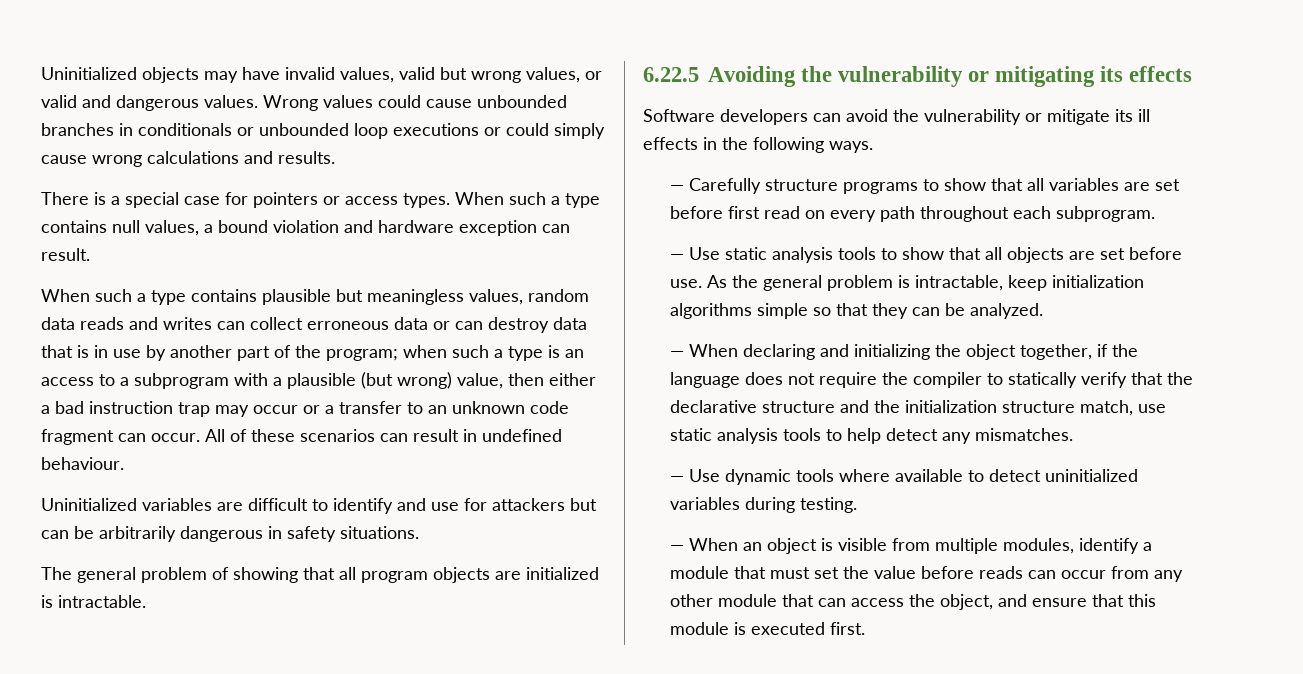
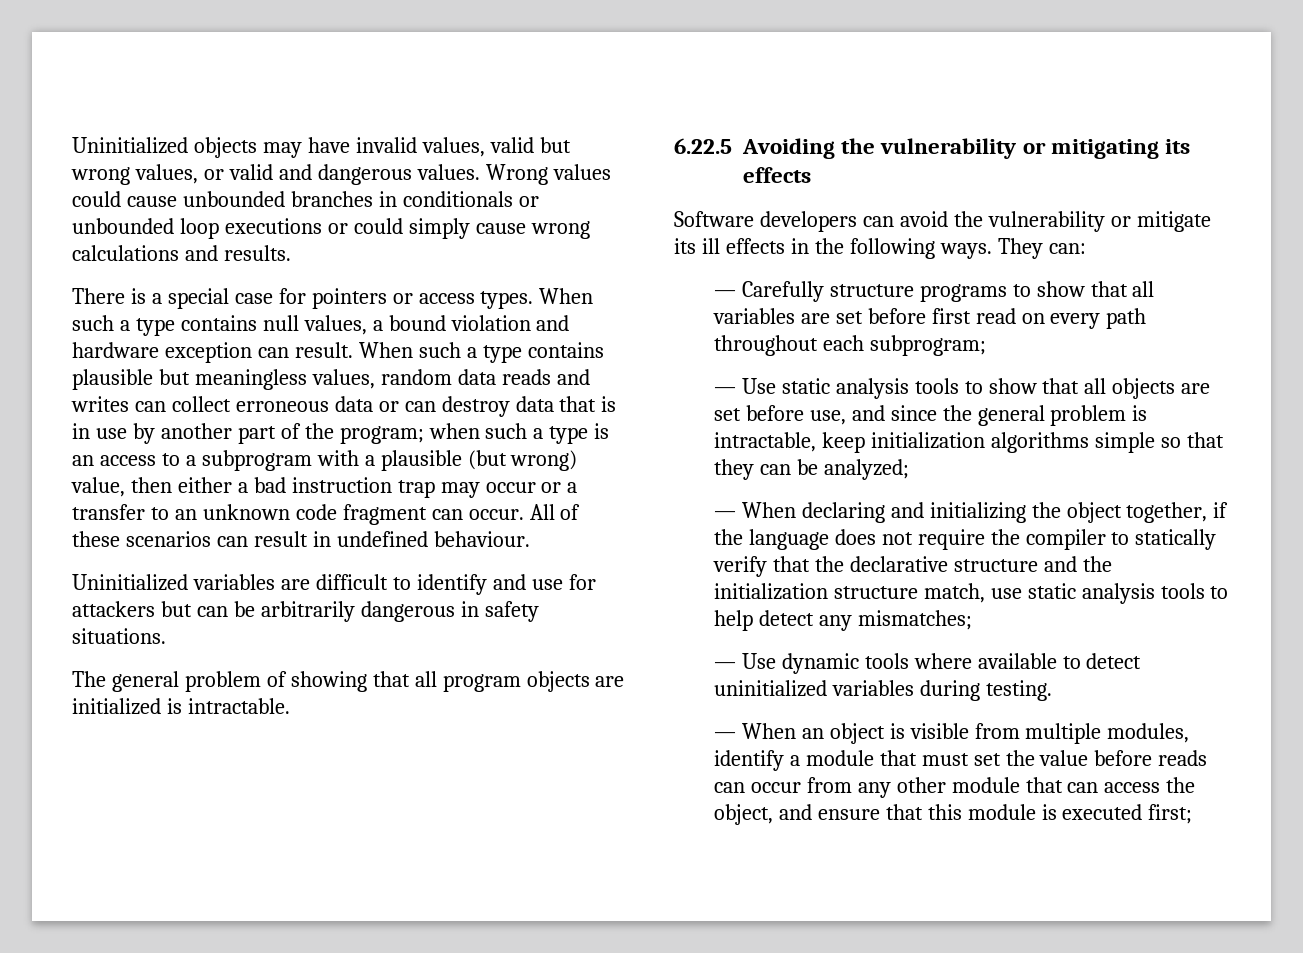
- When such a type contains null values, a bound violation and hardware exception can result.
- When such a type contains plausible but meaningless values, random data reads and writes can collect erroneous data or can destroy data that is in use by another part of the program;
+ When such a type contains null values, a bound violation and hardware exception can result. When such a type contains plausible but meaningless values, random data reads and writes can collect erroneous data or can destroy data that is in use by another part of the program;
+ They can:
- — Carefully structure programs to show that all variables are set before first read on every path throughout each subprogram.
+ — Carefully structure programs to show that all variables are set before first read on every path throughout each subprogram;
- — Use static analysis tools to show that all objects are set before use. As the general problem is intractable, keep initialization algorithms simple so that they can be analyzed.
+ — Use static analysis tools to show that all objects are set before use, and since the general problem is intractable, keep initialization algorithms simple so that they can be analyzed;
- — When declaring and initializing the object together, if the language does not require the compiler to statically verify that the declarative structure and the initialization structure match, use static analysis tools to help detect any mismatches.
+ — When declaring and initializing the object together, if the language does not require the compiler to statically verify that the declarative structure and the initialization structure match, use static analysis tools to help detect any mismatches;
- — When an object is visible from multiple modules, identify a module that must set the value before reads can occur from any other module that can access the object, and ensure that this module is executed first.
+ — When an object is visible from multiple modules, identify a module that must set the value before reads can occur from any other module that can access the object, and ensure that this module is executed first;

